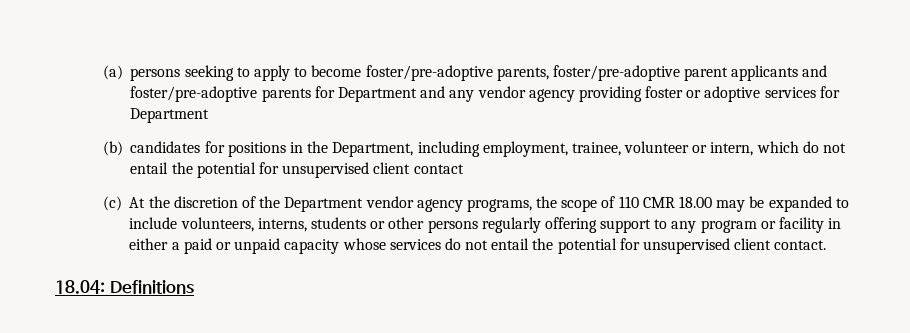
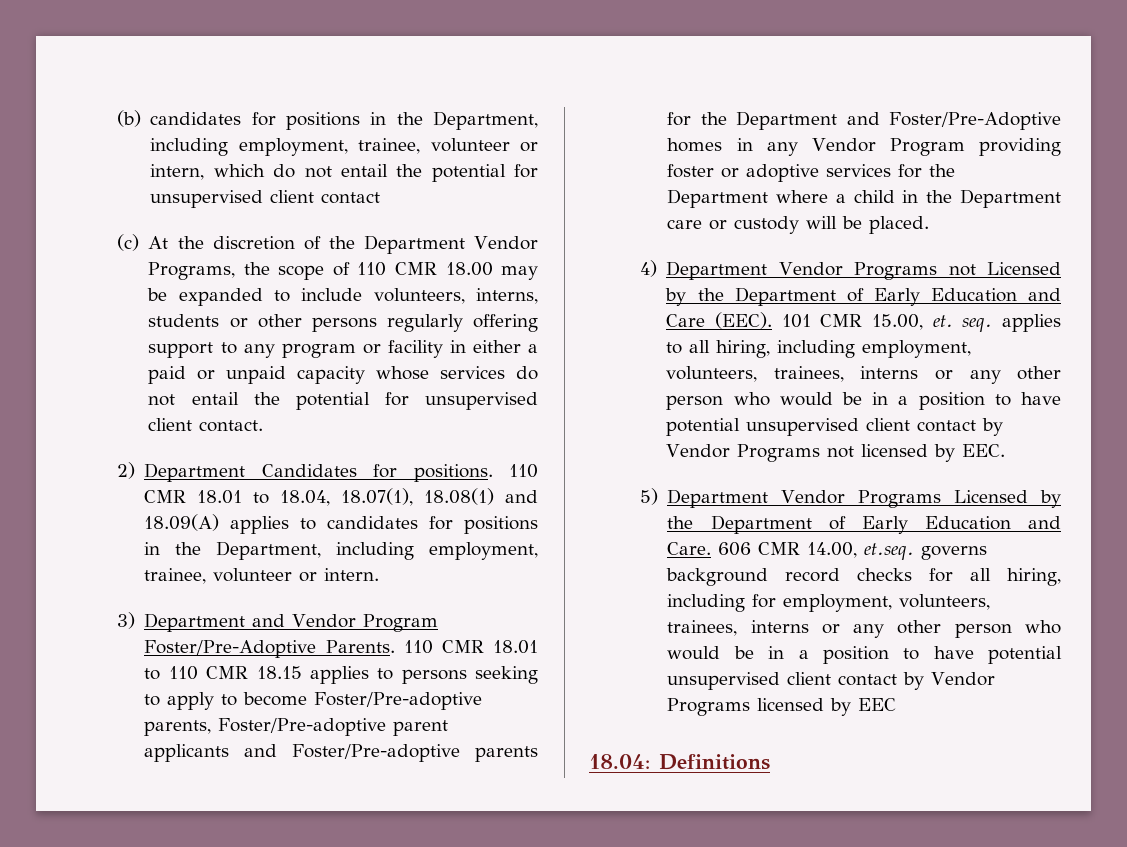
- (a) persons seeking to apply to become foster/pre-adoptive parents, foster/pre-adoptive parent applicants and foster/pre-adoptive parents for Department and any vendor agency providing foster or adoptive services for Department
- (c) At the discretion of the Department vendor agency programs, the scope of 110 CMR 18.00 may be expanded to include volunteers, interns, students or other persons regularly offering support to any program or facility in either a paid or unpaid capacity whose services do not entail the potential for unsupervised client contact.
+ (c) At the discretion of the Department Vendor Programs, the scope of 110 CMR 18.00 may be expanded to include volunteers, interns, students or other persons regularly offering support to any program or facility in either a paid or unpaid capacity whose services do not entail the potential for unsupervised client contact.
+ 2) Department Candidates for positions. 110 CMR 18.01 to 18.04, 18.07(1), 18.08(1) and 18.09(A) applies to candidates for positions in the Department, including employment, trainee, volunteer or intern.
+ 3) Department and Vendor Program Foster/Pre-Adoptive Parents. 110 CMR 18.01 to 110 CMR 18.15 applies to persons seeking to apply to become Foster/Pre-adoptive parents, Foster/Pre-adoptive parent applicants and Foster/Pre-adoptive parents for the Department and Foster/Pre-Adoptive homes in any Vendor Program providing foster or adoptive services for the Department where a child in the Department care or custody will be placed.
+ 4) Department Vendor Programs not Licensed by the Department of Early Education and Care (EEC). 101 CMR 15.00, et. seq. applies to all hiring, including employment, volunteers, trainees, interns or any other person who would be in a position to have potential unsupervised client contact by Vendor Programs not licensed by EEC.
+ 5) Department Vendor Programs Licensed by the Department of Early Education and Care. 606 CMR 14.00, et.seq. governs background record checks for all hiring, including for employment, volunteers, trainees, interns or any other person who would be in a position to have potential unsupervised client contact by Vendor Programs licensed by EEC

